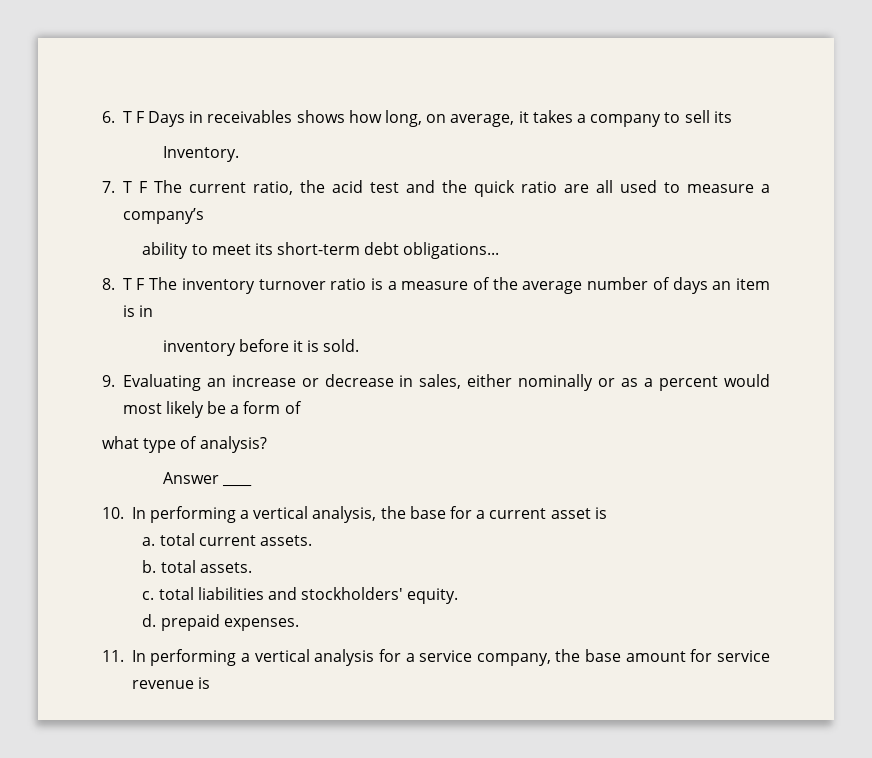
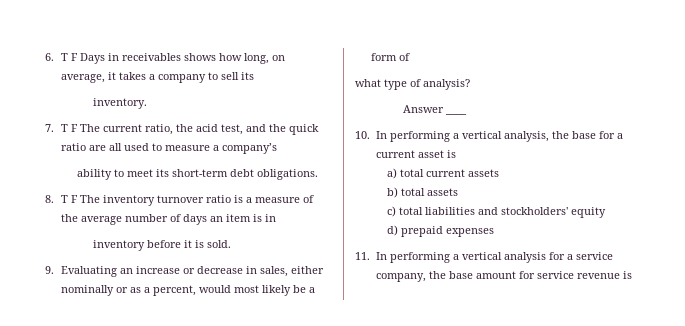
- Inventory.
+ inventory.
- 7. T F The current ratio, the acid test and the quick ratio are all used to measure a company’s
+ 7. T F The current ratio, the acid test, and the quick ratio are all used to measure a company’s
- ability to meet its short-term debt obligations...
+ ability to meet its short-term debt obligations.
- 9. Evaluating an increase or decrease in sales, either nominally or as a percent would most likely be a form of
+ 9. Evaluating an increase or decrease in sales, either nominally or as a percent, would most likely be a form of
- a. total current assets.
- b. total assets.
- c. total liabilities and stockholders' equity.
- d. prepaid expenses.
+ a) total current assets
+ b) total assets
+ c) total liabilities and stockholders' equity
+ d) prepaid expenses

